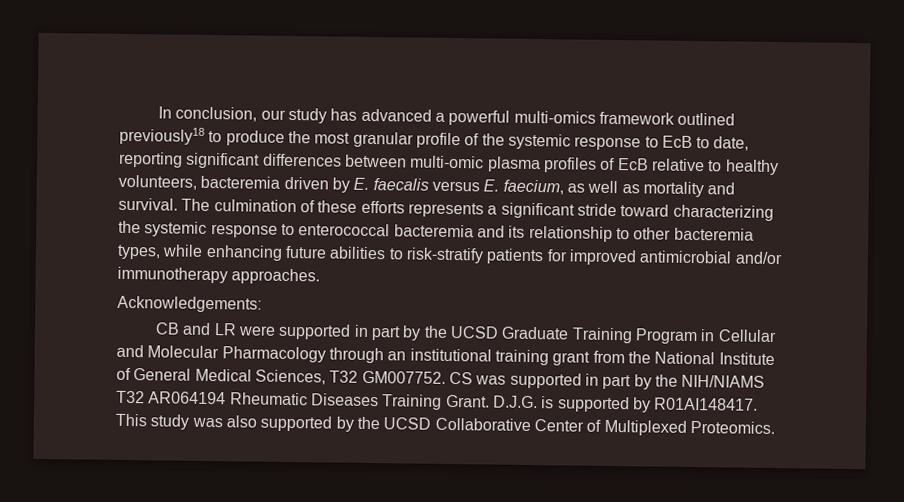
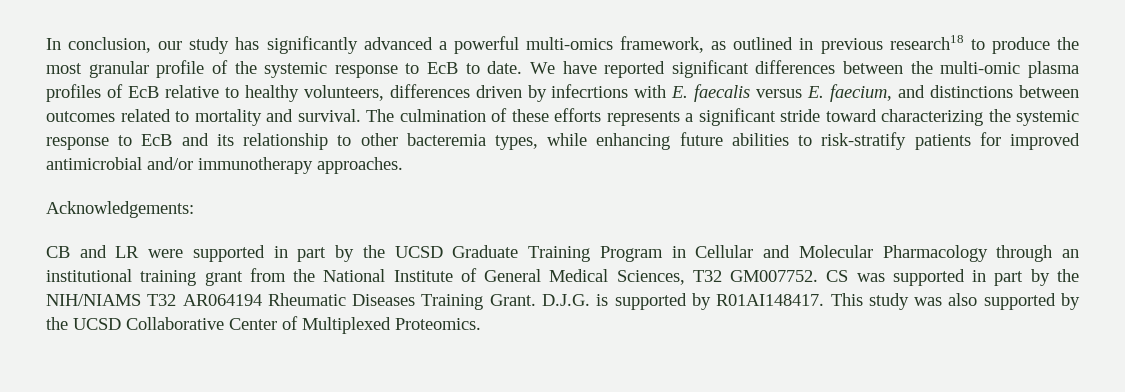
- In conclusion, our study has advanced a powerful multi-omics framework outlined previously18 to produce the most granular profile of the systemic response to EcB to date, reporting significant differences between multi-omic plasma profiles of EcB relative to healthy volunteers, bacteremia driven by E. faecalis versus E. faecium, as well as mortality and survival.
+ In conclusion, our study has significantly advanced a powerful multi-omics framework, as outlined in previous research18 to produce the most granular profile of the systemic response to EcB to date. We have reported significant differences between the multi-omic plasma profiles of EcB relative to healthy volunteers, differences driven by infecrtions with E. faecalis versus E. faecium, and distinctions between outcomes related to mortality and survival.
- The culmination of these efforts represents a significant stride toward characterizing the systemic response to enterococcal bacteremia and its relationship to other bacteremia types, while enhancing future abilities to risk-stratify patients for improved antimicrobial and/or immunotherapy approaches.
+ The culmination of these efforts represents a significant stride toward characterizing the systemic response to EcB and its relationship to other bacteremia types, while enhancing future abilities to risk-stratify patients for improved antimicrobial and/or immunotherapy approaches.

